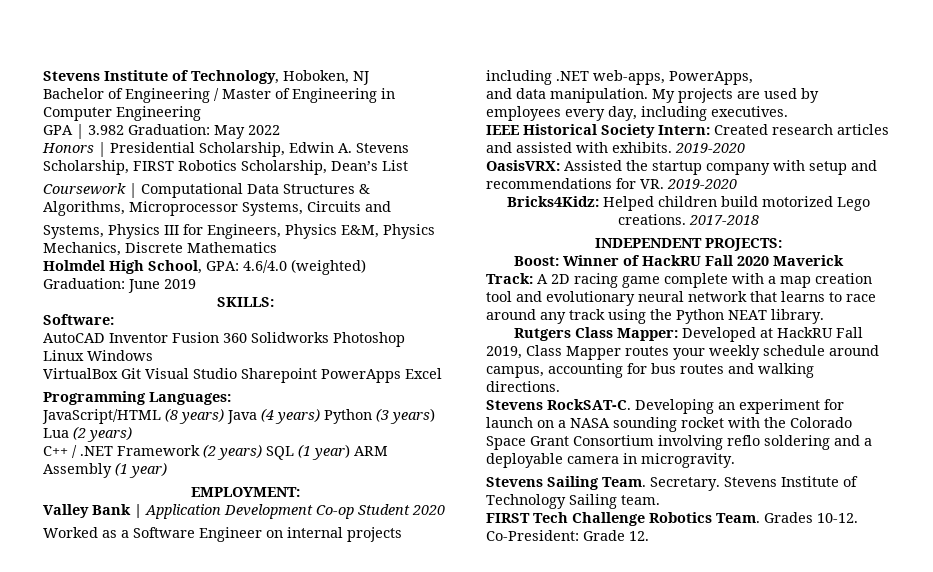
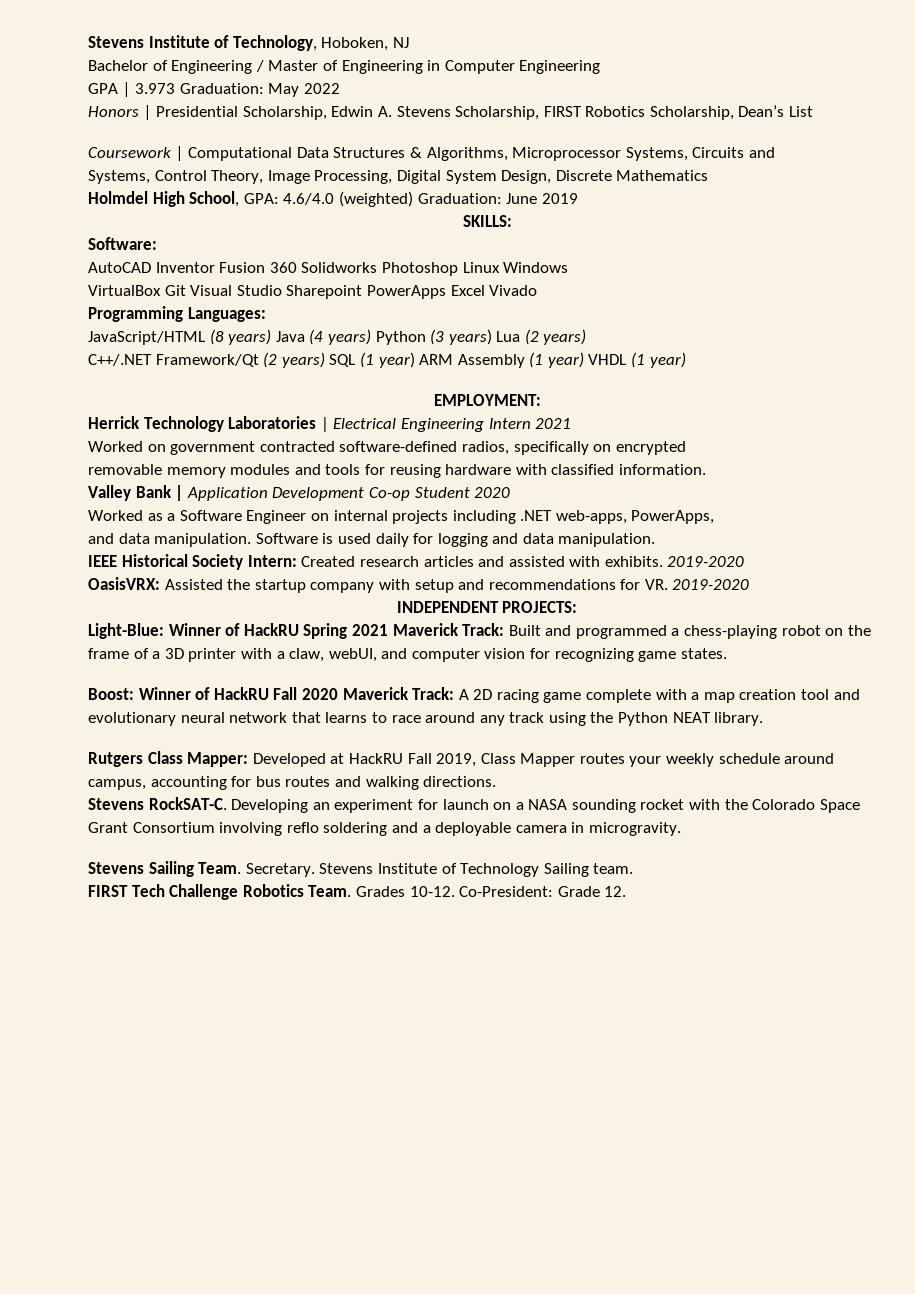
- GPA | 3.982 Graduation: May 2022
+ GPA | 3.973 Graduation: May 2022
- Systems, Physics III for Engineers, Physics E&M, Physics Mechanics, Discrete Mathematics
+ Systems, Control Theory, Image Processing, Digital System Design, Discrete Mathematics
- VirtualBox Git Visual Studio Sharepoint PowerApps Excel
+ VirtualBox Git Visual Studio Sharepoint PowerApps Excel Vivado
- C++ / .NET Framework (2 years) SQL (1 year) ARM Assembly (1 year)
+ C++/.NET Framework/Qt (2 years) SQL (1 year) ARM Assembly (1 year) VHDL (1 year)
  EMPLOYMENT:
+ Herrick Technology Laboratories | Electrical Engineering Intern 2021
+ Worked on government contracted software-defined radios, specifically on encrypted
+ removable memory modules and tools for reusing hardware with classified information.
- My projects are used by employees every day, including executives.
+ Software is used daily for logging and data manipulation.
- Bricks4Kidz: Helped children build motorized Lego creations. 2017-2018
  INDEPENDENT PROJECTS:
+ Light-Blue: Winner of HackRU Spring 2021 Maverick Track: Built and programmed a chess-playing robot on the frame of a 3D printer with a claw, webUI, and computer vision for recognizing game states.

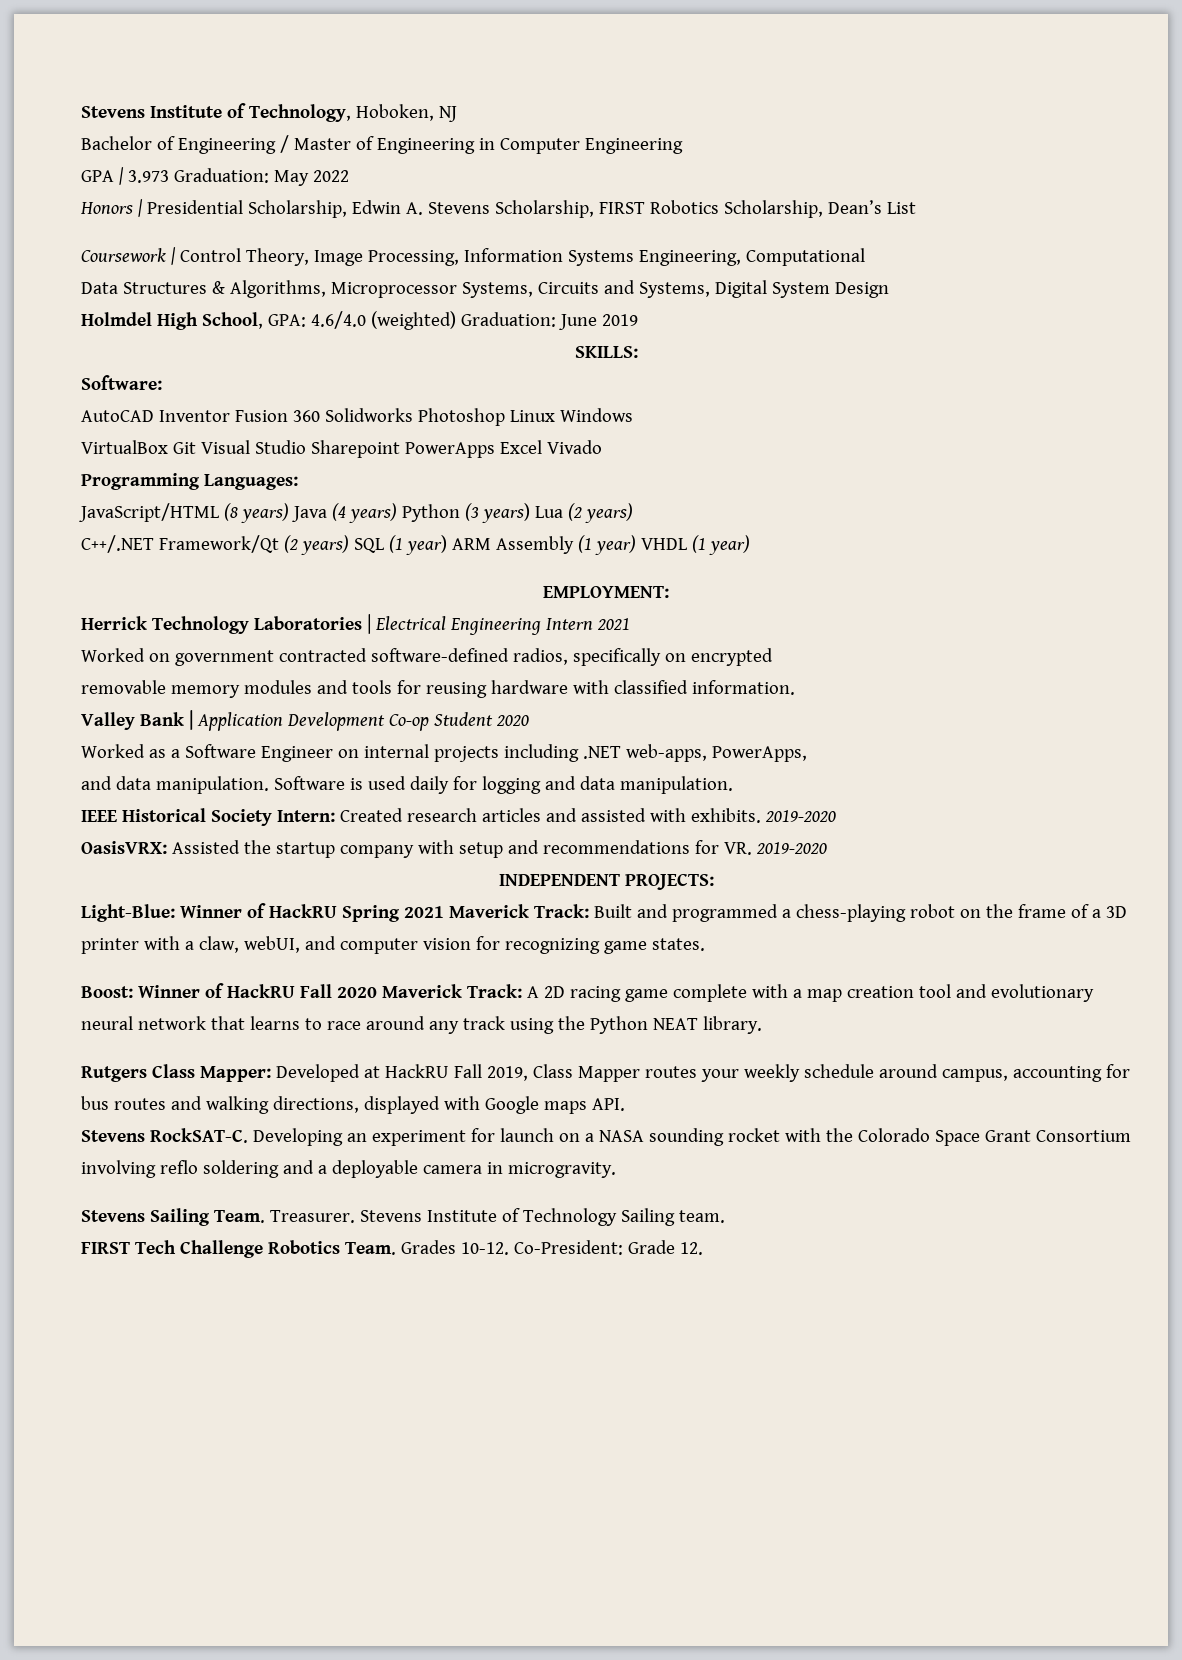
- Coursework | Computational Data Structures & Algorithms, Microprocessor Systems, Circuits and
- Systems, Control Theory, Image Processing, Digital System Design, Discrete Mathematics
+ Coursework | Control Theory, Image Processing, Information Systems Engineering, Computational
+ Data Structures & Algorithms, Microprocessor Systems, Circuits and Systems, Digital System Design
- Rutgers Class Mapper: Developed at HackRU Fall 2019, Class Mapper routes your weekly schedule around campus, accounting for bus routes and walking directions.
+ Rutgers Class Mapper: Developed at HackRU Fall 2019, Class Mapper routes your weekly schedule around campus, accounting for bus routes and walking directions, displayed with Google maps API.
- Secretary.
+ Treasurer.

